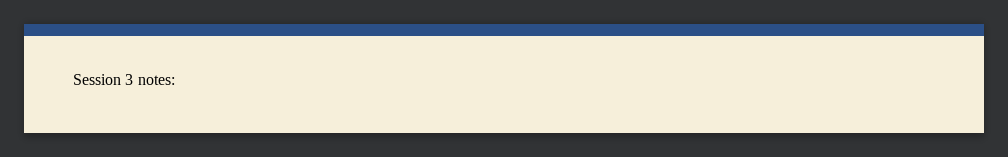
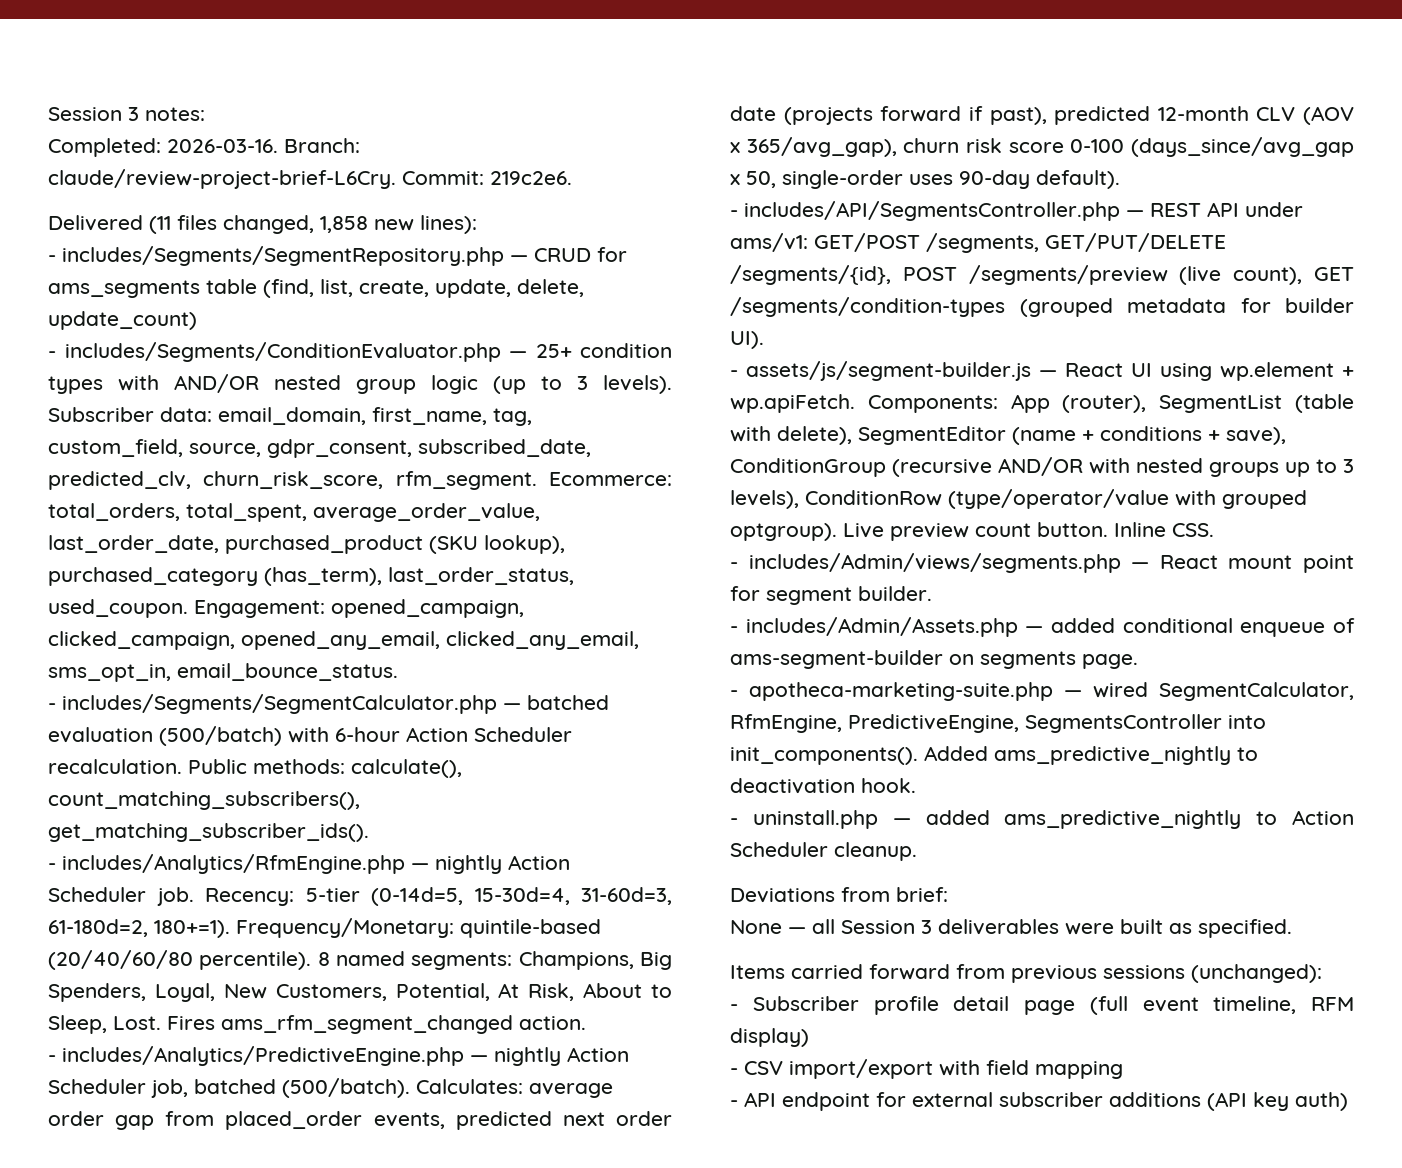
+ Completed: 2026-03-16. Branch: claude/review-project-brief-L6Cry. Commit: 219c2e6.
+ Delivered (11 files changed, 1,858 new lines):
+ - includes/Segments/SegmentRepository.php — CRUD for ams_segments table (find, list, create, update, delete, update_count)
+ - includes/Segments/ConditionEvaluator.php — 25+ condition types with AND/OR nested group logic (up to 3 levels). Subscriber data: email_domain, first_name, tag, custom_field, source, gdpr_consent, subscribed_date, predicted_clv, churn_risk_score, rfm_segment. Ecommerce: total_orders, total_spent, average_order_value, last_order_date, purchased_product (SKU lookup), purchased_category (has_term), last_order_status, used_coupon. Engagement: opened_campaign, clicked_campaign, opened_any_email, clicked_any_email, sms_opt_in, email_bounce_status.
+ - includes/Segments/SegmentCalculator.php — batched evaluation (500/batch) with 6-hour Action Scheduler recalculation. Public methods: calculate(), count_matching_subscribers(), get_matching_subscriber_ids().
+ - includes/Analytics/RfmEngine.php — nightly Action Scheduler job. Recency: 5-tier (0-14d=5, 15-30d=4, 31-60d=3, 61-180d=2, 180+=1). Frequency/Monetary: quintile-based (20/40/60/80 percentile). 8 named segments: Champions, Big Spenders, Loyal, New Customers, Potential, At Risk, About to Sleep, Lost. Fires ams_rfm_segment_changed action.
+ - includes/Analytics/PredictiveEngine.php — nightly Action Scheduler job, batched (500/batch). Calculates: average order gap from placed_order events, predicted next order date (projects forward if past), predicted 12-month CLV (AOV x 365/avg_gap), churn risk score 0-100 (days_since/avg_gap x 50, single-order uses 90-day default).
+ - includes/API/SegmentsController.php — REST API under ams/v1: GET/POST /segments, GET/PUT/DELETE /segments/{id}, POST /segments/preview (live count), GET /segments/condition-types (grouped metadata for builder UI).
+ - assets/js/segment-builder.js — React UI using wp.element + wp.apiFetch. Components: App (router), SegmentList (table with delete), SegmentEditor (name + conditions + save), ConditionGroup (recursive AND/OR with nested groups up to 3 levels), ConditionRow (type/operator/value with grouped optgroup). Live preview count button. Inline CSS.
+ - includes/Admin/views/segments.php — React mount point for segment builder.
+ - includes/Admin/Assets.php — added conditional enqueue of ams-segment-builder on segments page.
+ - apotheca-marketing-suite.php — wired SegmentCalculator, RfmEngine, PredictiveEngine, SegmentsController into init_components(). Added ams_predictive_nightly to deactivation hook.
+ - uninstall.php — added ams_predictive_nightly to Action Scheduler cleanup.
+ Deviations from brief:
+ None — all Session 3 deliverables were built as specified.
+ Items carried forward from previous sessions (unchanged):
+ - Subscriber profile detail page (full event timeline, RFM display)
+ - CSV import/export with field mapping
+ - API endpoint for external subscriber additions (API key auth)

